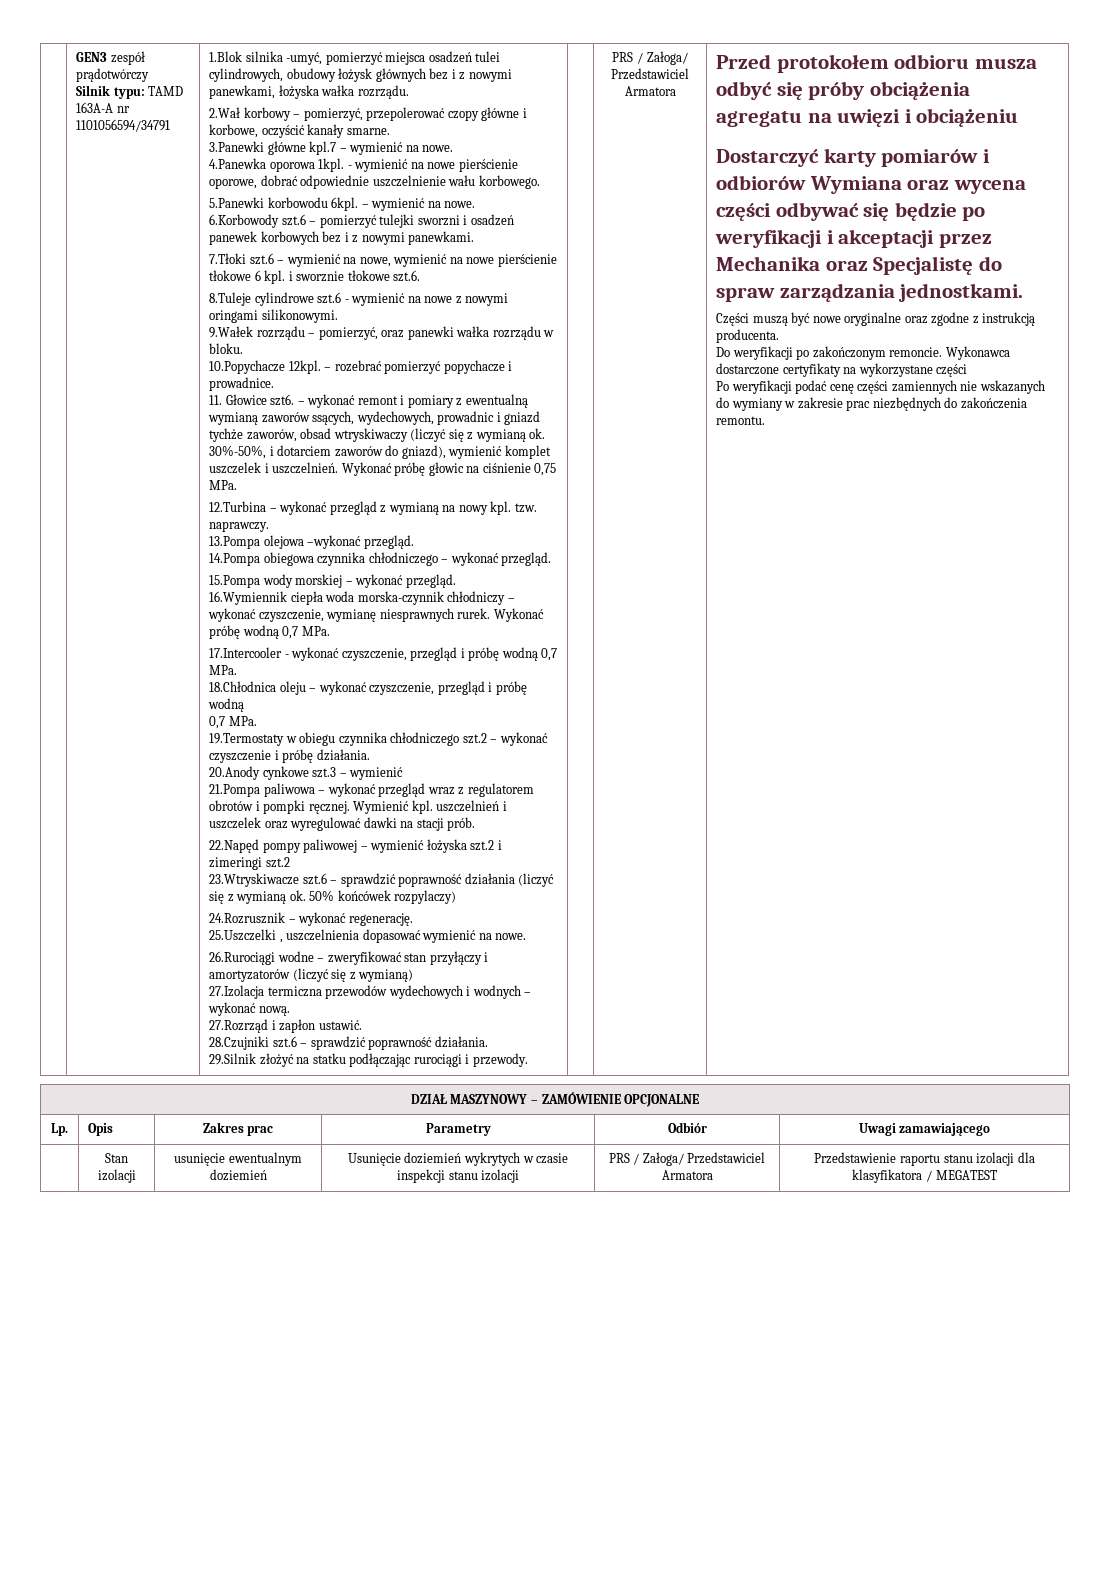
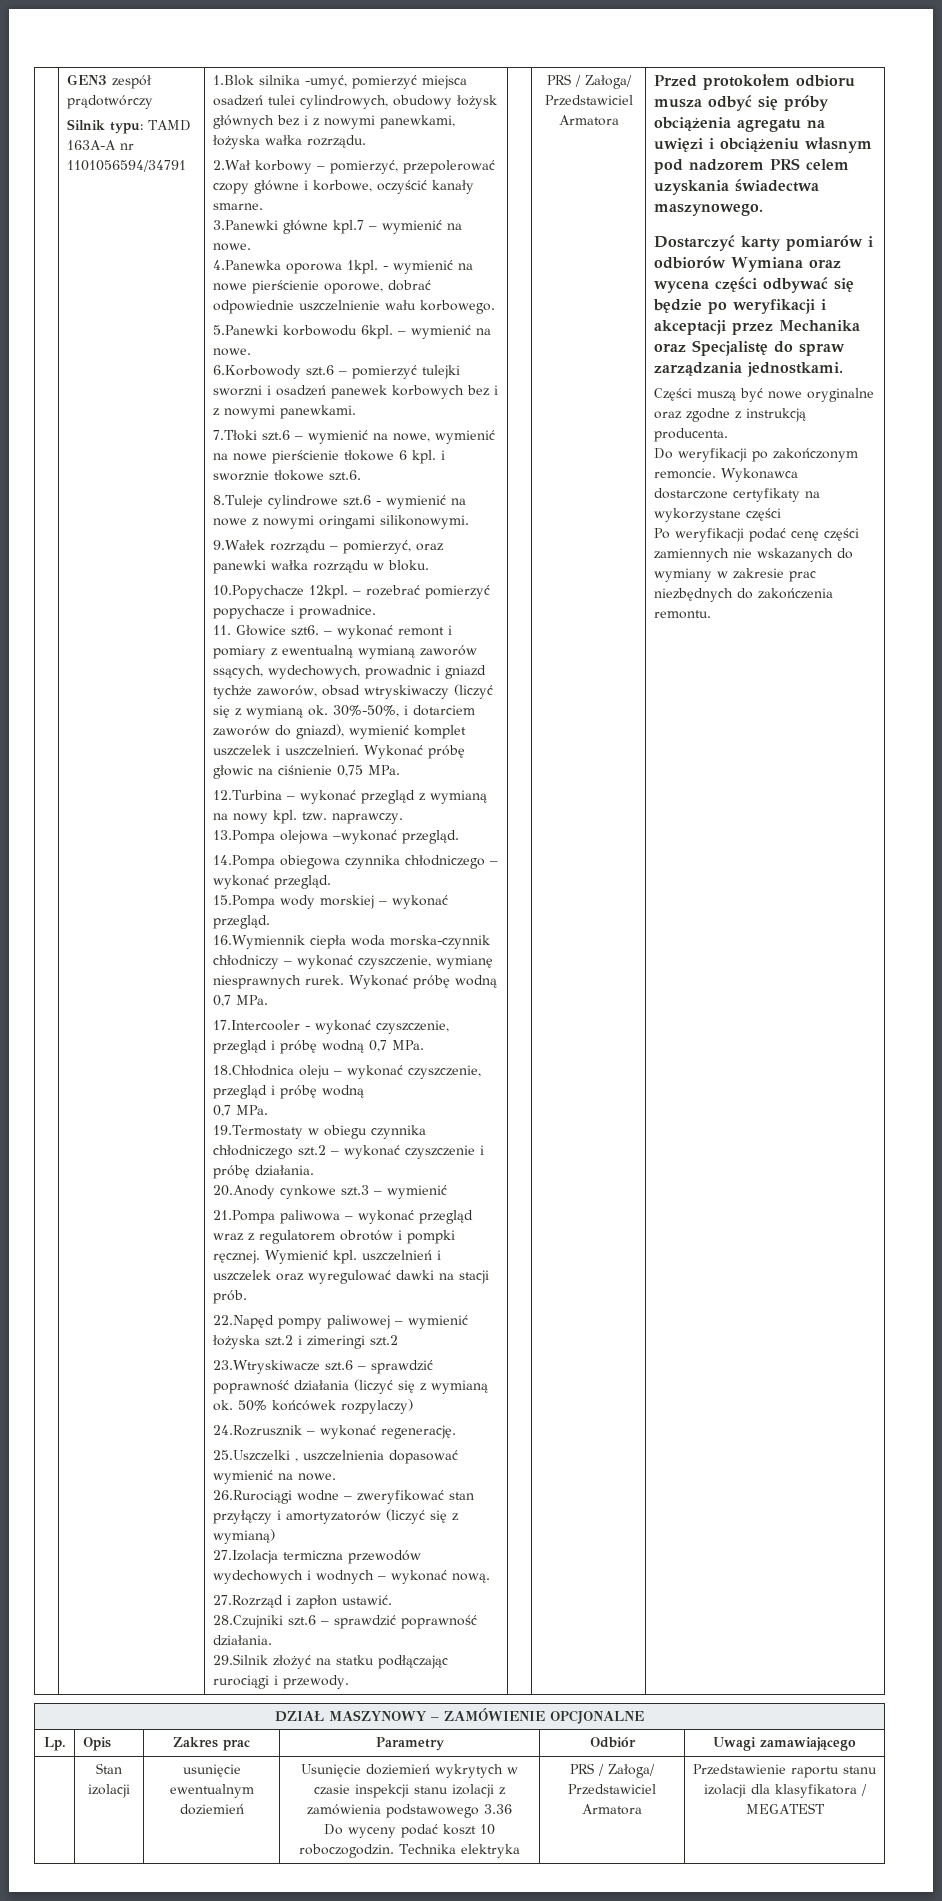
- Przed protokołem odbioru musza odbyć się próby obciążenia agregatu na uwięzi i obciążeniu
+ Przed protokołem odbioru musza odbyć się próby obciążenia agregatu na uwięzi i obciążeniu własnym pod nadzorem PRS celem uzyskania świadectwa maszynowego.
- | Stan izolacji | usunięcie ewentualnym doziemień | Usunięcie doziemień wykrytych w czasie inspekcji stanu izolacji | PRS / Załoga/ Przedstawiciel Armatora | Przedstawienie raportu stanu izolacji dla klasyfikatora / MEGATEST
+ | Stan izolacji | usunięcie ewentualnym doziemień | Usunięcie doziemień wykrytych w czasie inspekcji stanu izolacji z zamówienia podstawowego 3.36
+ Do wyceny podać koszt 10 roboczogodzin. Technika elektryka | PRS / Załoga/ Przedstawiciel Armatora | Przedstawienie raportu stanu izolacji dla klasyfikatora / MEGATEST

